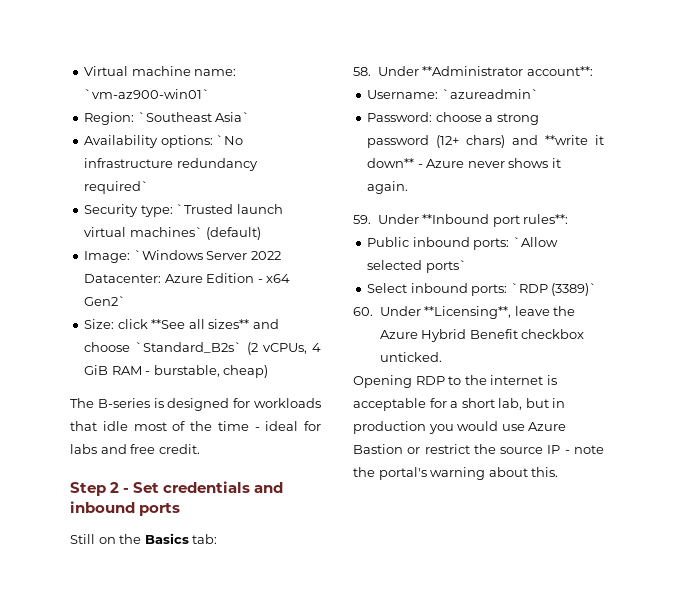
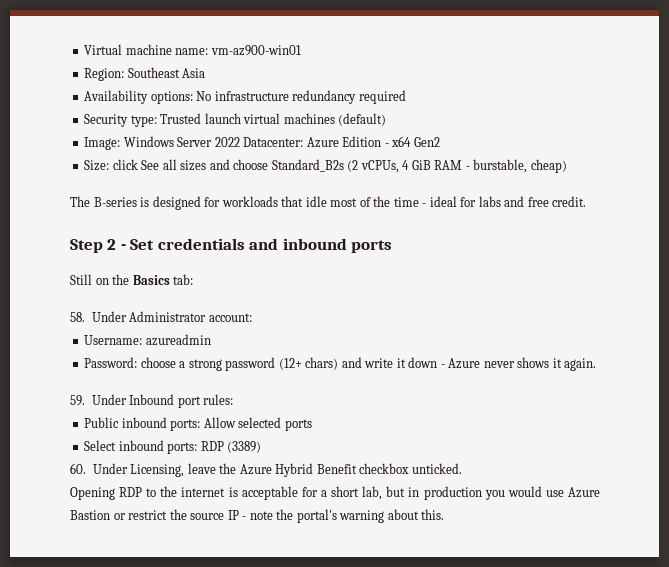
- Virtual machine name: `vm-az900-win01`
+ Virtual machine name: vm-az900-win01
- Region: `Southeast Asia`
+ Region: Southeast Asia
- Availability options: `No infrastructure redundancy required`
+ Availability options: No infrastructure redundancy required
- Security type: `Trusted launch virtual machines` (default)
+ Security type: Trusted launch virtual machines (default)
- Image: `Windows Server 2022 Datacenter: Azure Edition - x64 Gen2`
+ Image: Windows Server 2022 Datacenter: Azure Edition - x64 Gen2
- Size: click **See all sizes** and choose `Standard_B2s` (2 vCPUs, 4 GiB RAM - burstable, cheap)
+ Size: click See all sizes and choose Standard_B2s (2 vCPUs, 4 GiB RAM - burstable, cheap)
- 58. Under **Administrator account**:
+ 58. Under Administrator account:
- Username: `azureadmin`
+ Username: azureadmin
- Password: choose a strong password (12+ chars) and **write it down** - Azure never shows it again.
+ Password: choose a strong password (12+ chars) and write it down - Azure never shows it again.
- 59. Under **Inbound port rules**:
+ 59. Under Inbound port rules:
- Public inbound ports: `Allow selected ports`
+ Public inbound ports: Allow selected ports
- Select inbound ports: `RDP (3389)`
+ Select inbound ports: RDP (3389)
- 60. Under **Licensing**, leave the Azure Hybrid Benefit checkbox unticked.
+ 60. Under Licensing, leave the Azure Hybrid Benefit checkbox unticked.

